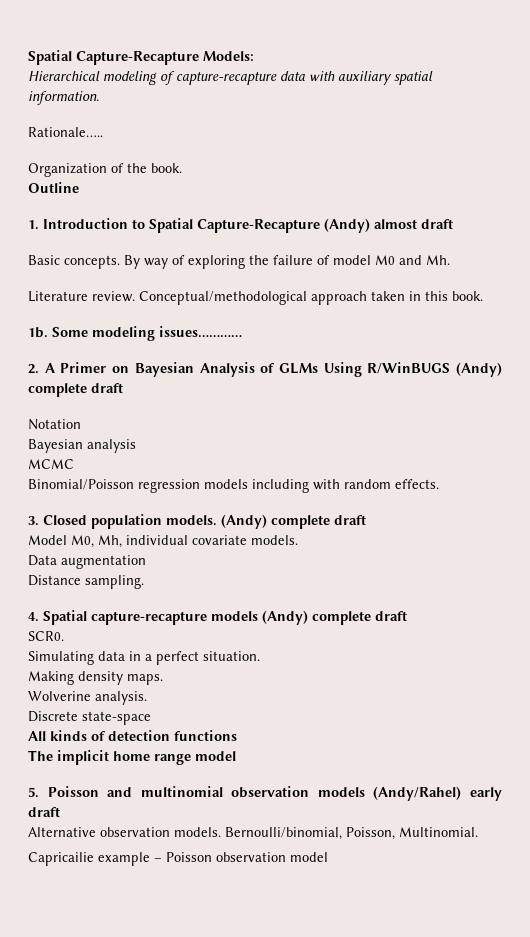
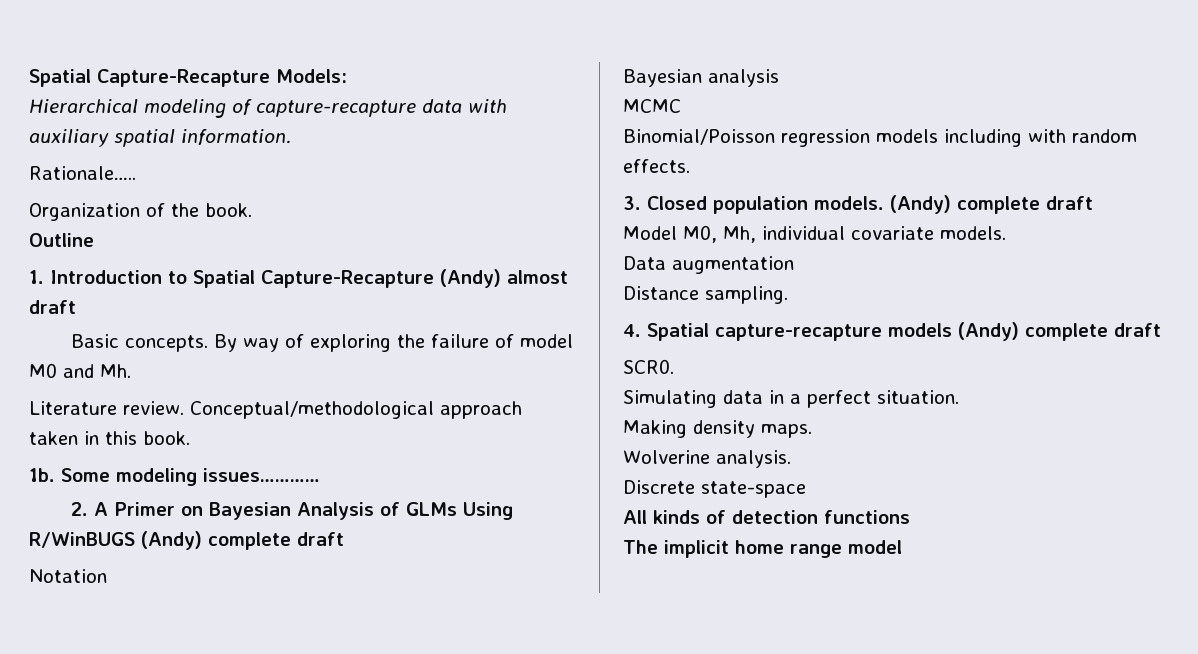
- 5. Poisson and multinomial observation models (Andy/Rahel) early draft
- Alternative observation models. Bernoulli/binomial, Poisson, Multinomial.
- Capricailie example – Poisson observation model

